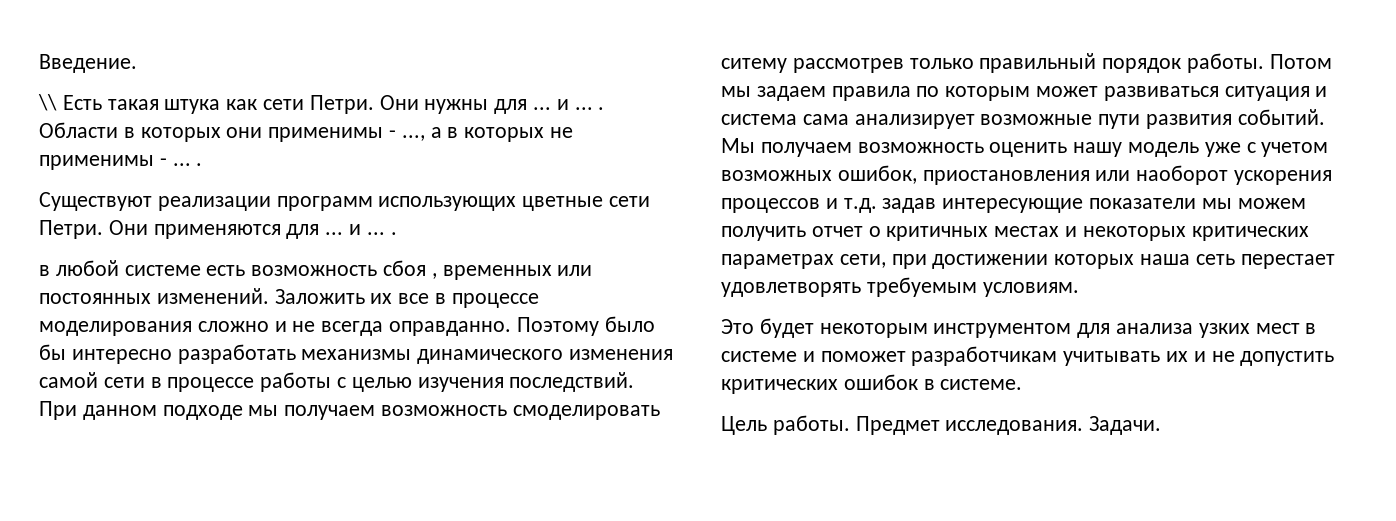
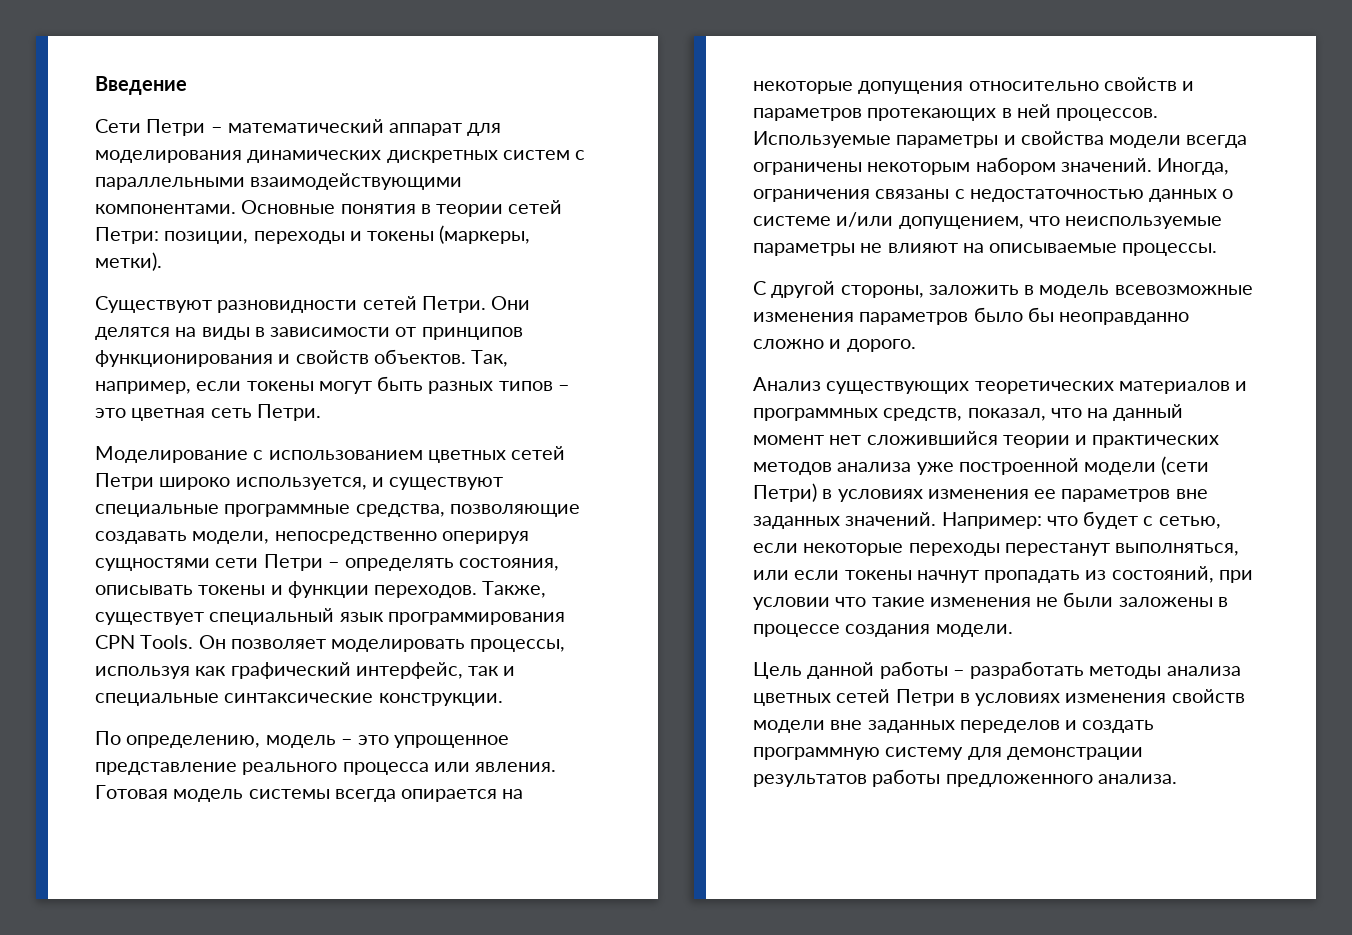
- Введение.
- \\ Есть такая штука как сети Петри. Они нужны для ... и ... . Области в которых они применимы - ..., а в которых не применимы - ... .
- Существуют реализации программ использующих цветные сети Петри. Они применяются для ... и ... .
- в любой системе есть возможность сбоя , временных или постоянных изменений. Заложить их все в процессе моделирования сложно и не всегда оправданно. Поэтому было бы интересно разработать механизмы динамического изменения самой сети в процессе работы с целью изучения последствий. При данном подходе мы получаем возможность смоделировать ситему рассмотрев только правильный порядок работы. Потом мы задаем правила по которым может развиваться ситуация и система сама анализирует возможные пути развития событий. Мы получаем возможность оценить нашу модель уже с учетом возможных ошибок, приостановления или наоборот ускорения процессов и т.д. задав интересующие показатели мы можем получить отчет о критичных местах и некоторых критических параметрах сети, при достижении которых наша сеть перестает удовлетворять требуемым условиям.
- Это будет некоторым инструментом для анализа узких мест в системе и поможет разработчикам учитывать их и не допустить критических ошибок в системе.
- Цель работы. Предмет исследования. Задачи.
+ Введение
+ Сети Петри – математический аппарат для моделирования динамических дискретных систем с параллельными взаимодействующими компонентами. Основные понятия в теории сетей Петри: позиции, переходы и токены (маркеры, метки).
+ Существуют разновидности сетей Петри. Они делятся на виды в зависимости от принципов функционирования и свойств объектов. Так, например, если токены могут быть разных типов – это цветная сеть Петри.
+ Моделирование с использованием цветных сетей Петри широко используется, и существуют специальные программные средства, позволяющие создавать модели, непосредственно оперируя сущностями сети Петри – определять состояния, описывать токены и функции переходов. Также, существует специальный язык программирования CPN Tools. Он позволяет моделировать процессы, используя как графический интерфейс, так и специальные синтаксические конструкции.
+ По определению, модель – это упрощенное представление реального процесса или явления. Готовая модель системы всегда опирается на некоторые допущения относительно свойств и параметров протекающих в ней процессов. Используемые параметры и свойства модели всегда ограничены некоторым набором значений. Иногда, ограничения связаны с недостаточностью данных о системе и/или допущением, что неиспользуемые параметры не влияют на описываемые процессы.
+ С другой стороны, заложить в модель всевозможные изменения параметров было бы неоправданно сложно и дорого.
+ Анализ существующих теоретических материалов и программных средств, показал, что на данный момент нет сложившийся теории и практических методов анализа уже построенной модели (сети Петри) в условиях изменения ее параметров вне заданных значений. Например: что будет с сетью, если некоторые переходы перестанут выполняться, или если токены начнут пропадать из состояний, при условии что такие изменения не были заложены в процессе создания модели.
+ Цель данной работы – разработать методы анализа цветных сетей Петри в условиях изменения свойств модели вне заданных переделов и создать программную систему для демонстрации результатов работы предложенного анализа.

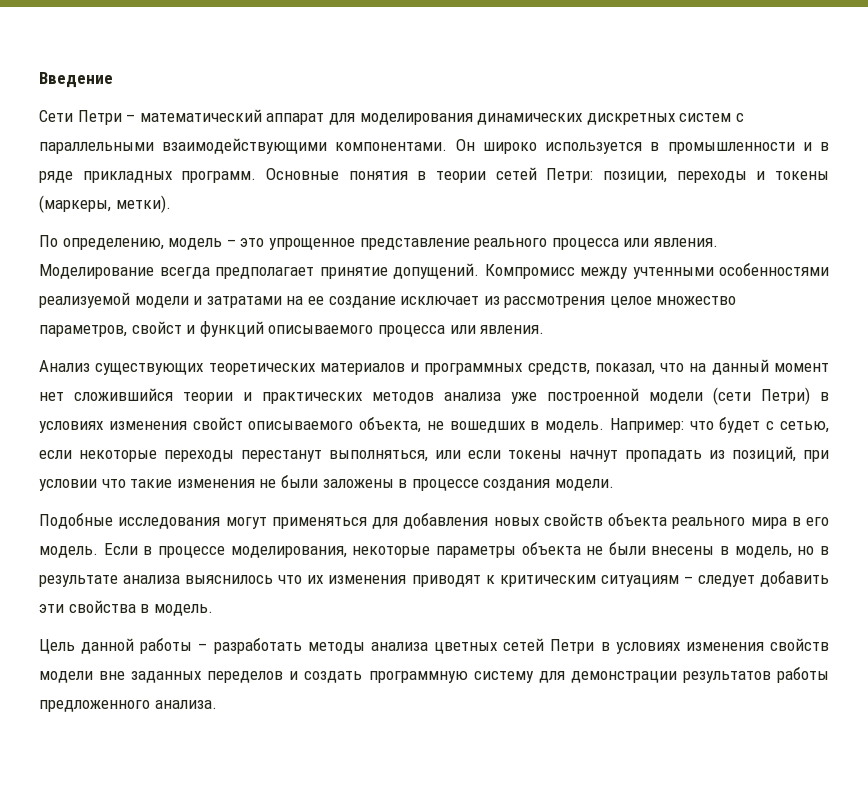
+ Он широко используется в промышленности и в ряде прикладных программ.
- Существуют разновидности сетей Петри. Они делятся на виды в зависимости от принципов функционирования и свойств объектов. Так, например, если токены могут быть разных типов – это цветная сеть Петри.
- Моделирование с использованием цветных сетей Петри широко используется, и существуют специальные программные средства, позволяющие создавать модели, непосредственно оперируя сущностями сети Петри – определять состояния, описывать токены и функции переходов. Также, существует специальный язык программирования CPN Tools. Он позволяет моделировать процессы, используя как графический интерфейс, так и специальные синтаксические конструкции.
- Готовая модель системы всегда опирается на некоторые допущения относительно свойств и параметров протекающих в ней процессов. Используемые параметры и свойства модели всегда ограничены некоторым набором значений. Иногда, ограничения связаны с недостаточностью данных о системе и/или допущением, что неиспользуемые параметры не влияют на описываемые процессы.
- С другой стороны, заложить в модель всевозможные изменения параметров было бы неоправданно сложно и дорого.
+ Моделирование всегда предполагает принятие допущений. Компромисс между учтенными особенностями реализуемой модели и затратами на ее создание исключает из рассмотрения целое множество параметров, свойст и функций описываемого процесса или явления.
- Анализ существующих теоретических материалов и программных средств, показал, что на данный момент нет сложившийся теории и практических методов анализа уже построенной модели (сети Петри) в условиях изменения ее параметров вне заданных значений.
+ Анализ существующих теоретических материалов и программных средств, показал, что на данный момент нет сложившийся теории и практических методов анализа уже построенной модели (сети Петри) в условиях изменения свойст описываемого объекта, не вошедших в модель.
- Например: что будет с сетью, если некоторые переходы перестанут выполняться, или если токены начнут пропадать из состояний, при условии что такие изменения не были заложены в процессе создания модели.
+ Например: что будет с сетью, если некоторые переходы перестанут выполняться, или если токены начнут пропадать из позиций, при условии что такие изменения не были заложены в процессе создания модели.
+ Подобные исследования могут применяться для добавления новых свойств объекта реального мира в его модель. Если в процессе моделирования, некоторые параметры объекта не были внесены в модель, но в результате анализа выяснилось что их изменения приводят к критическим ситуациям – следует добавить эти свойства в модель.

